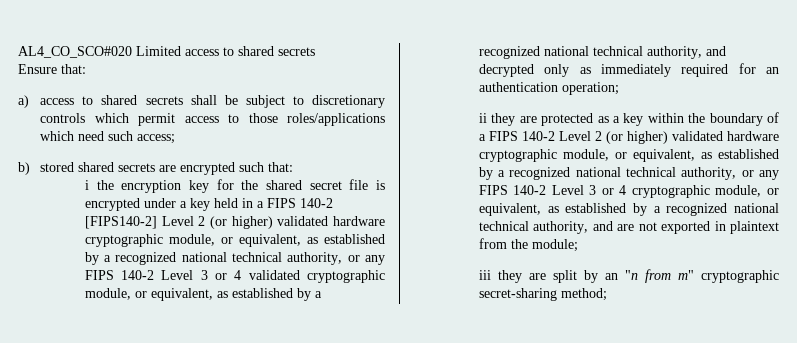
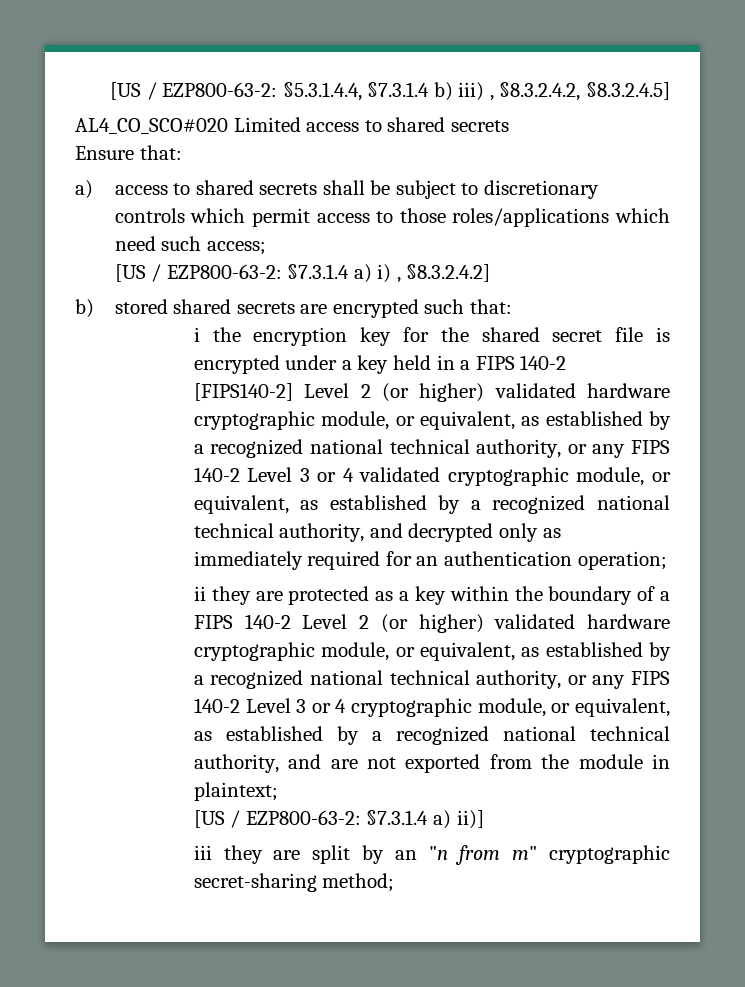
+ [US / EZP800-63-2: §5.3.1.4.4, §7.3.1.4 b) iii) , §8.3.2.4.2, §8.3.2.4.5]
+ [US / EZP800-63-2: §7.3.1.4 a) i) , §8.3.2.4.2]
- ii they are protected as a key within the boundary of a FIPS 140-2 Level 2 (or higher) validated hardware cryptographic module, or equivalent, as established by a recognized national technical authority, or any FIPS 140-2 Level 3 or 4 cryptographic module, or equivalent, as established by a recognized national technical authority, and are not exported in plaintext from the module;
+ ii they are protected as a key within the boundary of a FIPS 140-2 Level 2 (or higher) validated hardware cryptographic module, or equivalent, as established by a recognized national technical authority, or any FIPS 140-2 Level 3 or 4 cryptographic module, or equivalent, as established by a recognized national technical authority, and are not exported from the module in plaintext;
+ [US / EZP800-63-2: §7.3.1.4 a) ii)]

